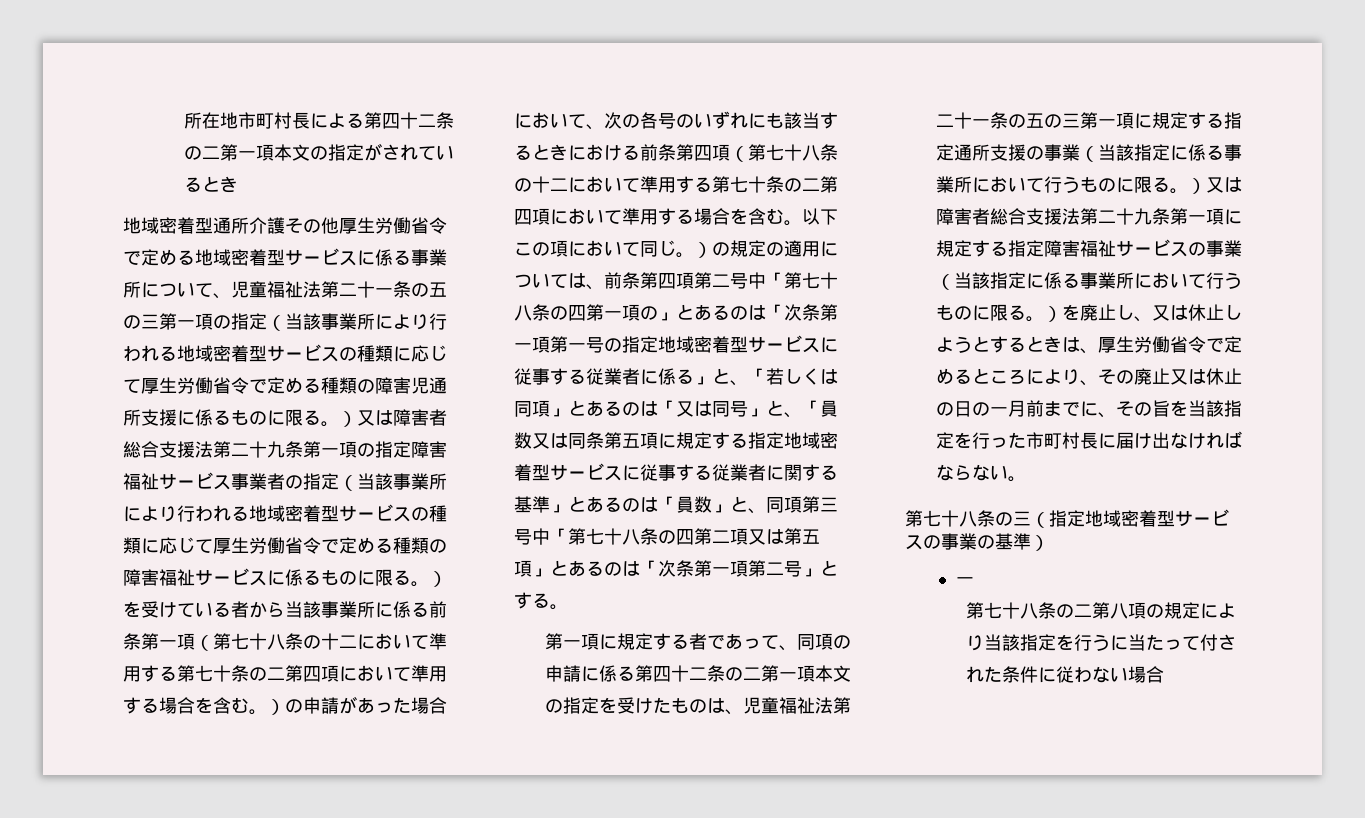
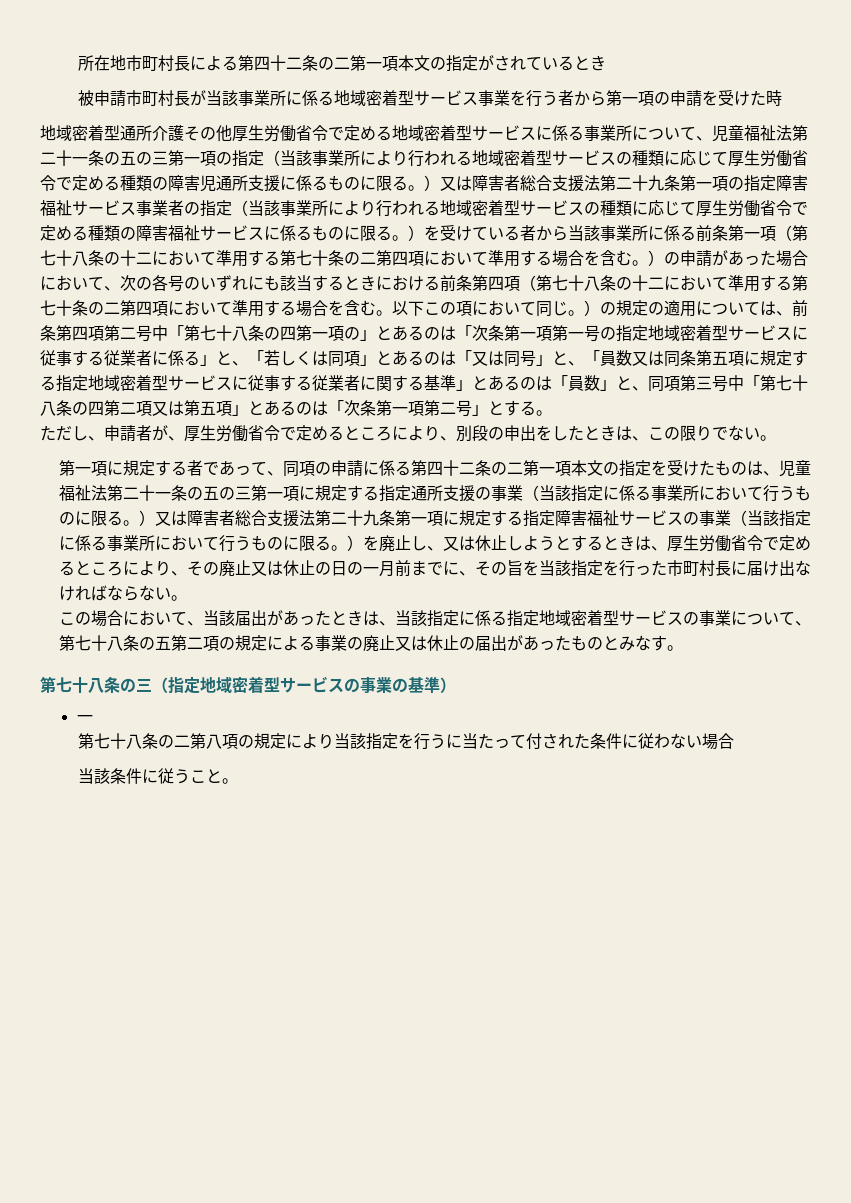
+ 被申請市町村長が当該事業所に係る地域密着型サービス事業を行う者から第一項の申請を受けた時
+ ただし、申請者が、厚生労働省令で定めるところにより、別段の申出をしたときは、この限りでない。
+ この場合において、当該届出があったときは、当該指定に係る指定地域密着型サービスの事業について、第七十八条の五第二項の規定による事業の廃止又は休止の届出があったものとみなす。
+ 当該条件に従うこと。

